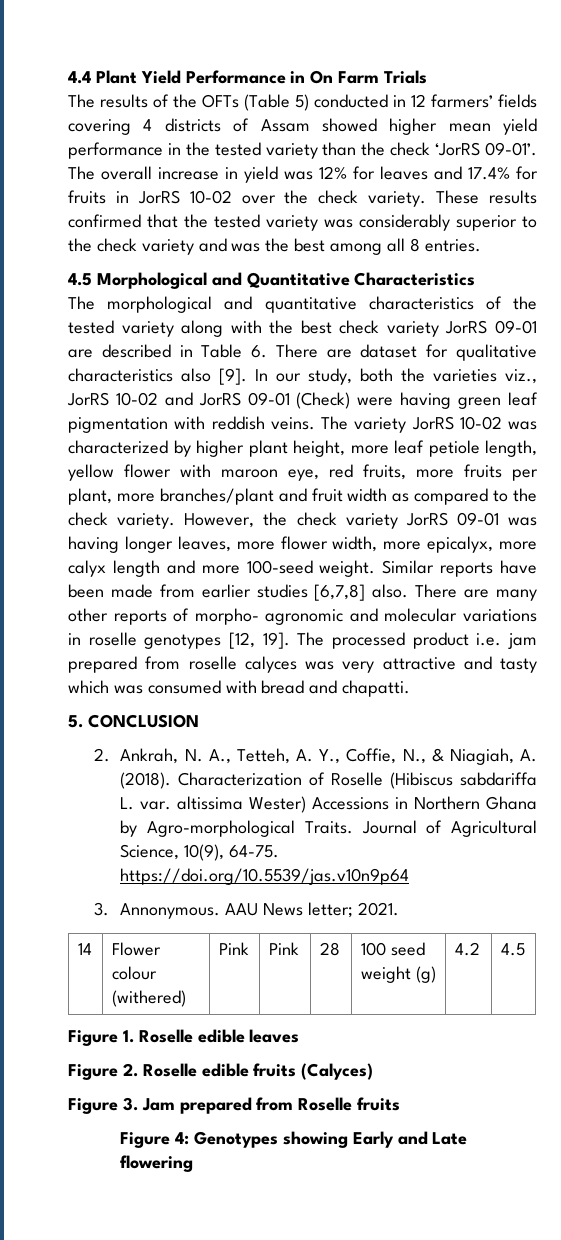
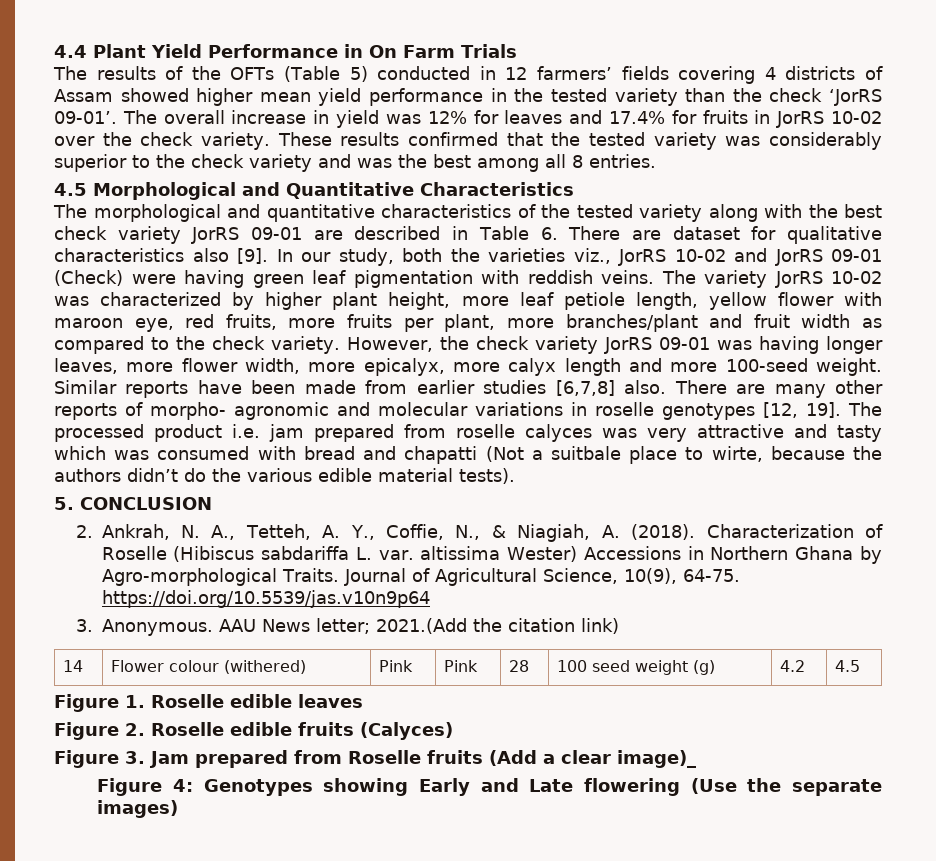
- The processed product i.e. jam prepared from roselle calyces was very attractive and tasty which was consumed with bread and chapatti.
+ The processed product i.e. jam prepared from roselle calyces was very attractive and tasty which was consumed with bread and chapatti (Not a suitbale place to wirte, because the authors didn’t do the various edible material tests).
- 3. Annonymous.
+ 3. Anonymous.
- AAU News letter; 2021.
+ AAU News letter; 2021.(Add the citation link)
- Figure 3. Jam prepared from Roselle fruits
+ Figure 3. Jam prepared from Roselle fruits (Add a clear image)_
- Figure 4: Genotypes showing Early and Late flowering
+ Figure 4: Genotypes showing Early and Late flowering (Use the separate images)

